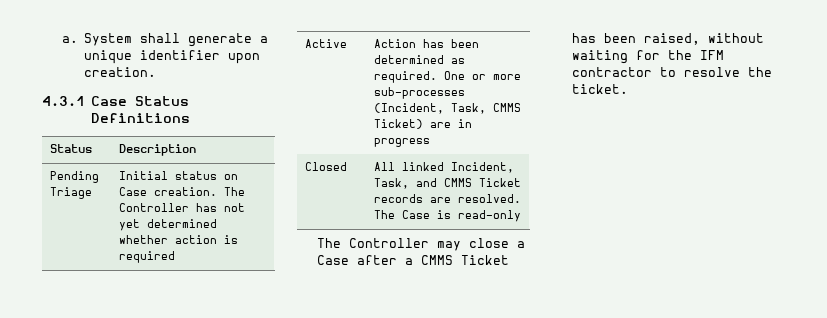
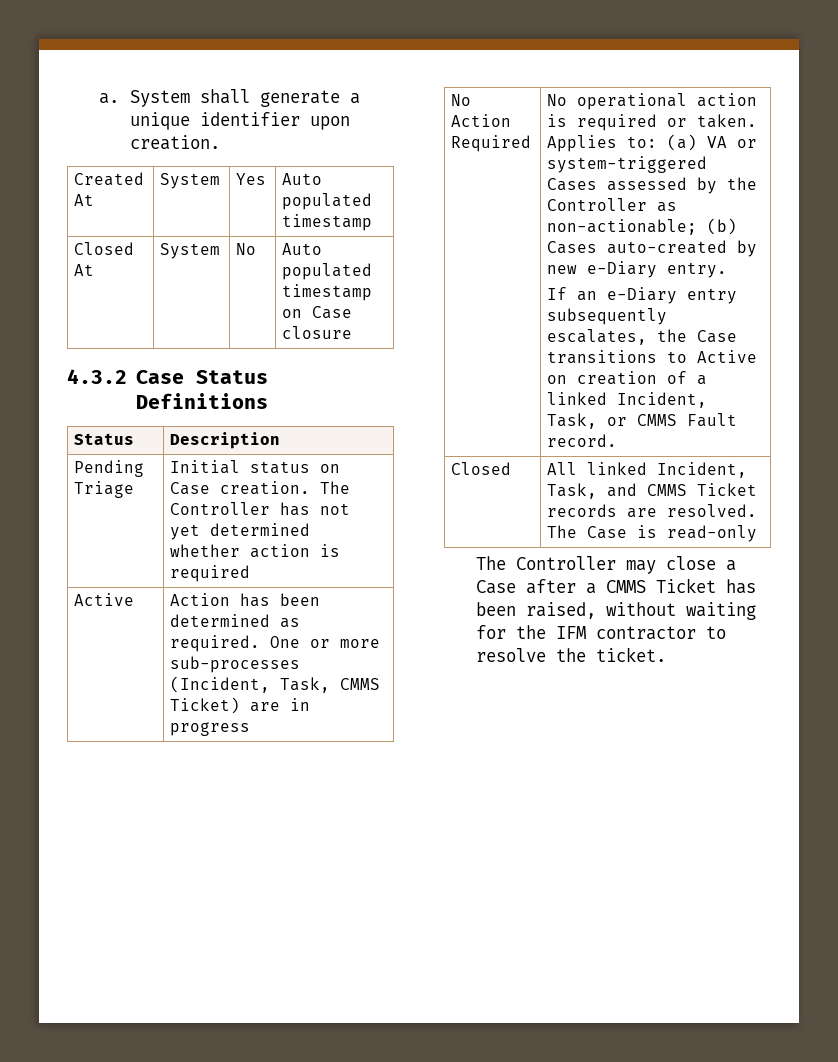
- 4.3.1 Case Status Definitions
+ Created At | System | Yes | Auto populated timestamp
+ Closed At | System | No | Auto populated timestamp on Case closure
+ 4.3.2 Case Status Definitions
+ No Action Required | No operational action is required or taken. Applies to: (a) VA or system-triggered Cases assessed by the Controller as non-actionable; (b) Cases auto-created by new e-Diary entry.
+ If an e-Diary entry subsequently escalates, the Case transitions to Active on creation of a linked Incident, Task, or CMMS Fault record.

